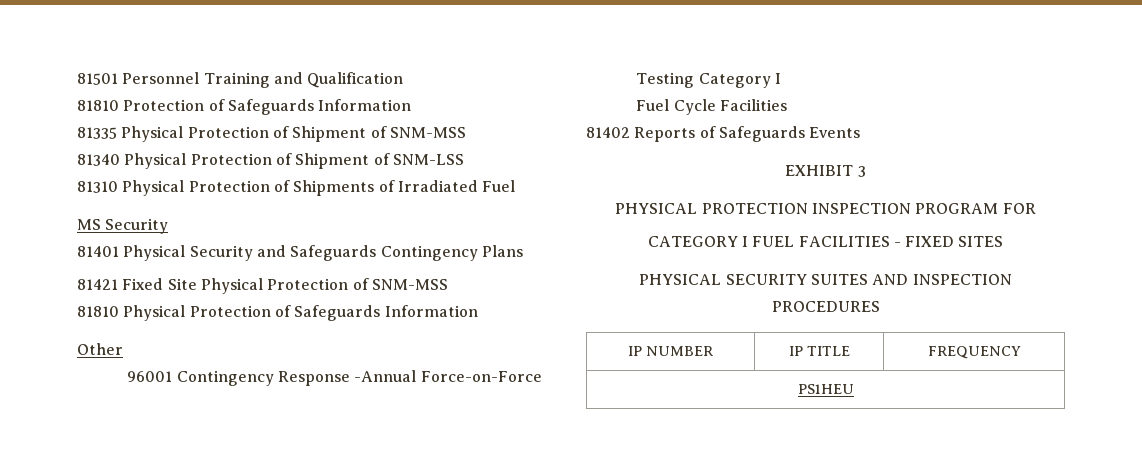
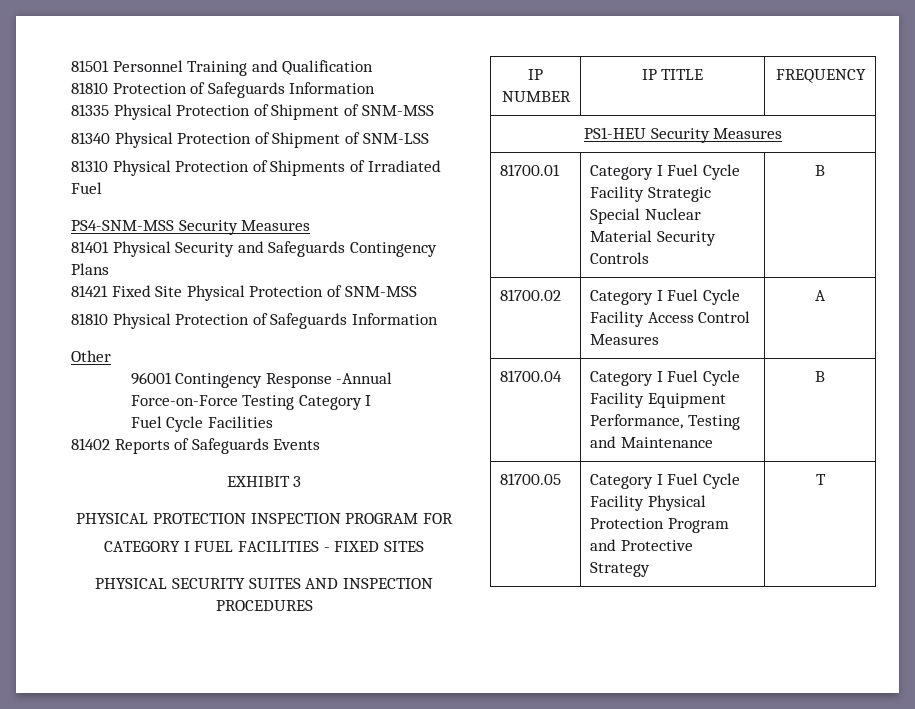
- MS Security
+ PS4-SNM-MSS Security Measures
- PS1HEU
+ PS1-HEU Security Measures
+ 81700.01 | Category I Fuel Cycle Facility Strategic Special Nuclear Material Security Controls | B
+ 81700.02 | Category I Fuel Cycle Facility Access Control Measures | A
+ 81700.04 | Category I Fuel Cycle Facility Equipment Performance, Testing and Maintenance | B
+ 81700.05 | Category I Fuel Cycle Facility Physical Protection Program and Protective Strategy | T

